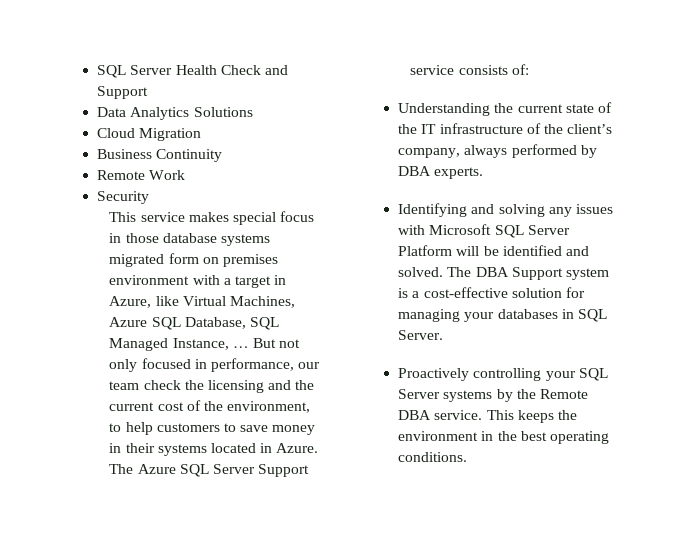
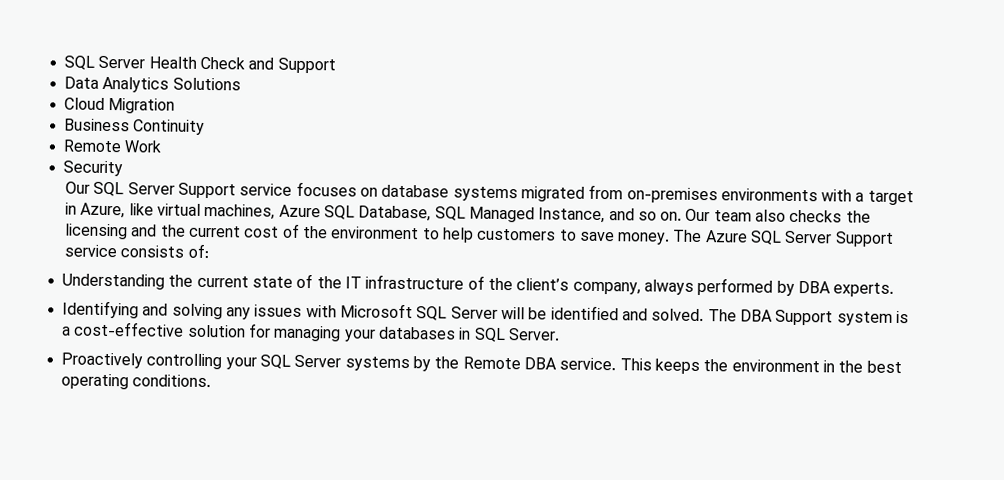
- This service makes special focus in those database systems migrated form on premises environment with a target in Azure, like Virtual Machines, Azure SQL Database, SQL Managed Instance, … But not only focused in performance, our team check the licensing and the current cost of the environment, to help customers to save money in their systems located in Azure.
+ Our SQL Server Support service focuses on database systems migrated from on-premises environments with a target in Azure, like virtual machines, Azure SQL Database, SQL Managed Instance, and so on. Our team also checks the licensing and the current cost of the environment to help customers to save money.
- Identifying and solving any issues with Microsoft SQL Server Platform will be identified and solved.
+ Identifying and solving any issues with Microsoft SQL Server will be identified and solved.

